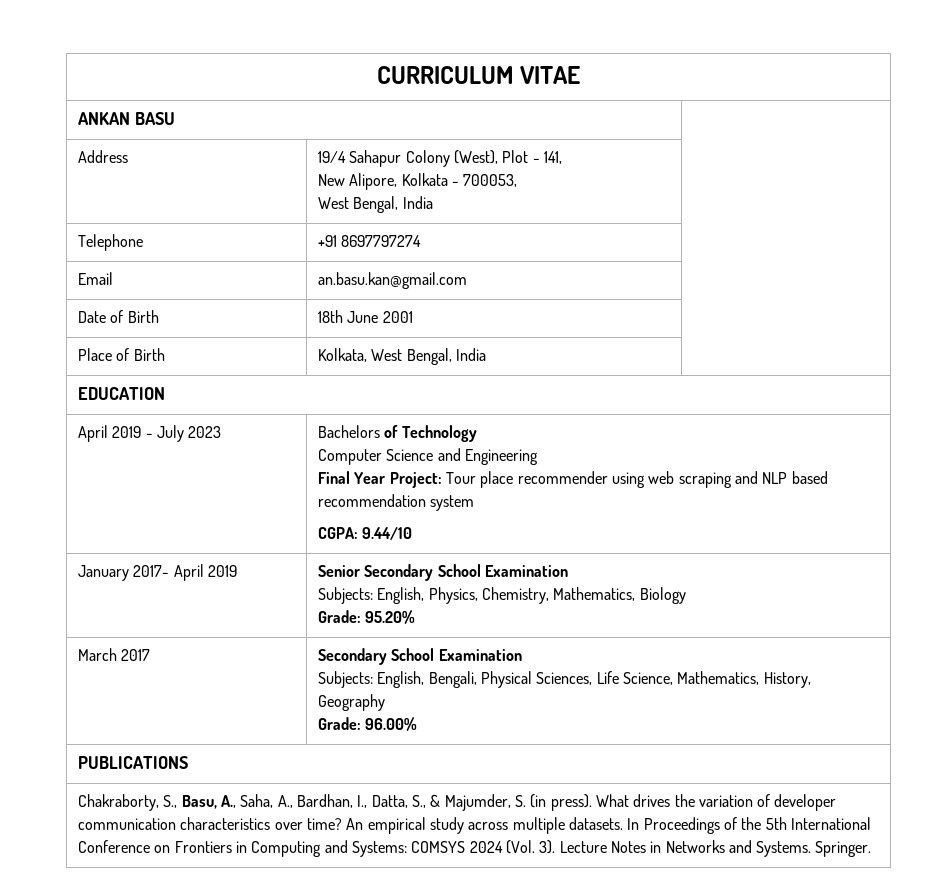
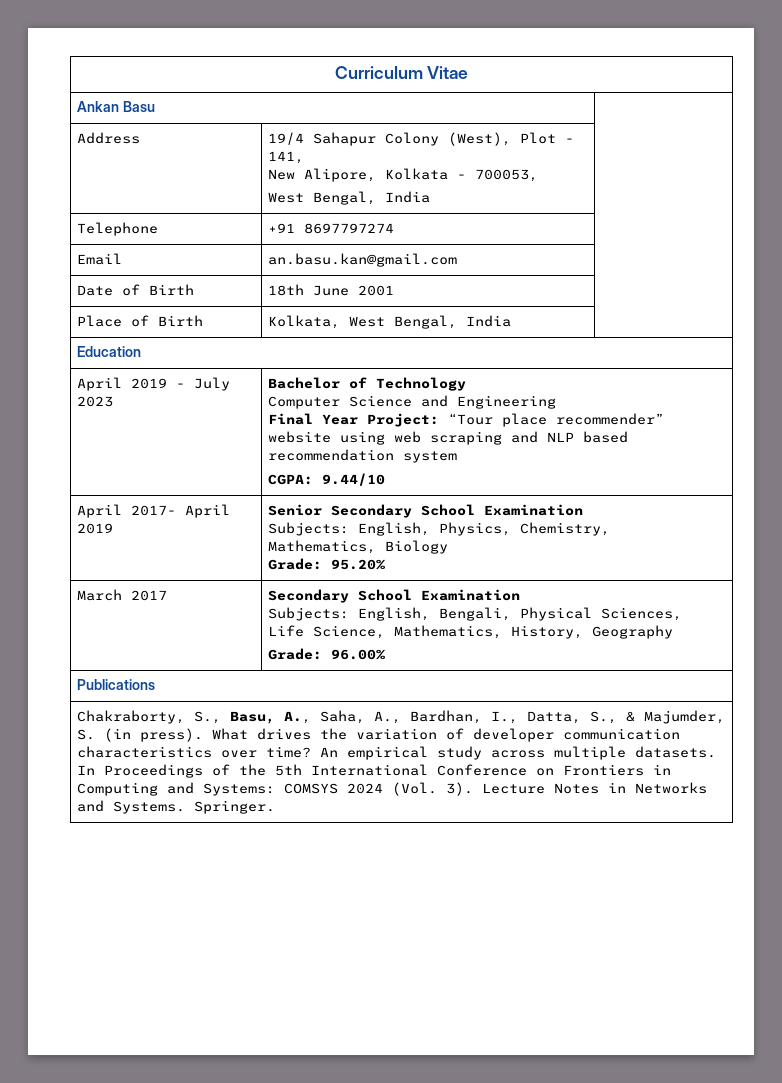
- CURRICULUM VITAE
- ANKAN BASU |
+ Curriculum Vitae
+ Ankan Basu |
- EDUCATION
+ Education
- April 2019 - July 2023 | Bachelors of Technology
+ April 2019 - July 2023 | Bachelor of Technology
  Computer Science and Engineering
- Final Year Project: Tour place recommender using web scraping and NLP based recommendation system
+ Final Year Project: “Tour place recommender” website using web scraping and NLP based recommendation system
- January 2017- April 2019 | Senior Secondary School Examination
+ April 2017- April 2019 | Senior Secondary School Examination
- PUBLICATIONS
+ Publications

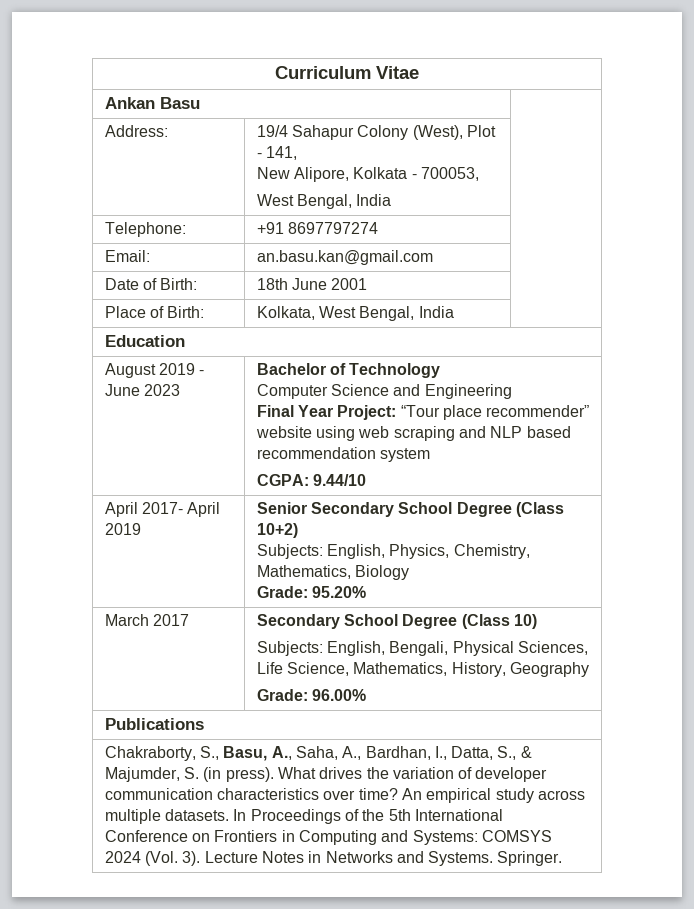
- Address | 19/4 Sahapur Colony (West), Plot - 141,
+ Address: | 19/4 Sahapur Colony (West), Plot - 141,
- Telephone | +91 8697797274 |
+ Telephone: | +91 8697797274 |
- Email | an.basu.kan@gmail.com |
+ Email: | an.basu.kan@gmail.com |
- Date of Birth | 18th June 2001 |
+ Date of Birth: | 18th June 2001 |
- Place of Birth | Kolkata, West Bengal, India |
+ Place of Birth: | Kolkata, West Bengal, India |
- April 2019 - July 2023 | Bachelor of Technology
+ August 2019 - June 2023 | Bachelor of Technology
- April 2017- April 2019 | Senior Secondary School Examination
+ April 2017- April 2019 | Senior Secondary School Degree (Class 10+2)
- March 2017 | Secondary School Examination
+ March 2017 | Secondary School Degree (Class 10)

